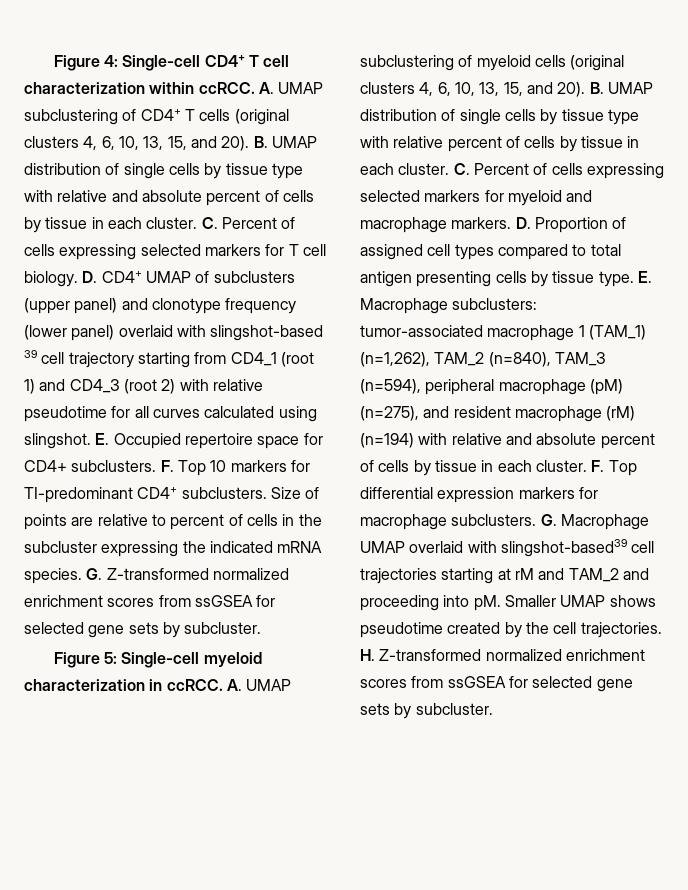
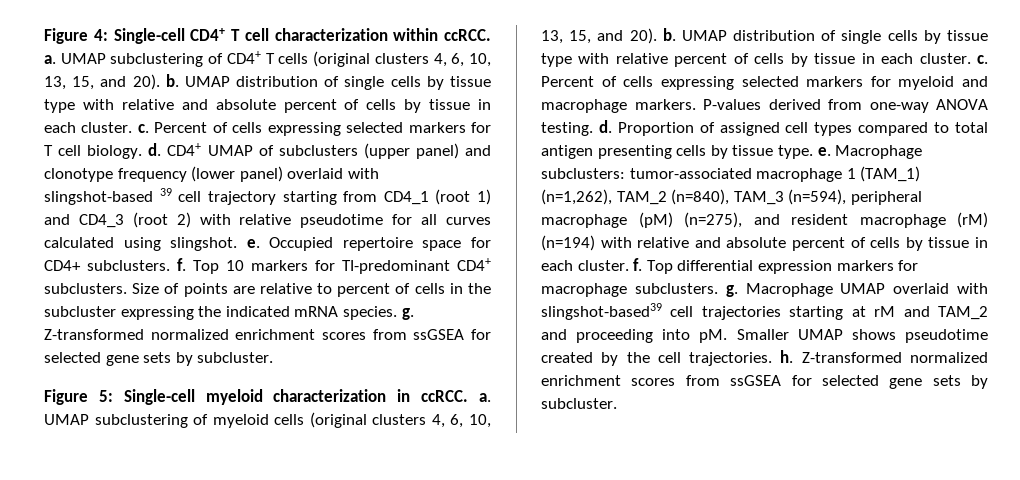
- Single-cell CD4+ T cell characterization within ccRCC. A. UMAP subclustering of CD4+ T cells (original clusters 4, 6, 10, 13, 15, and 20). B. UMAP distribution of single cells by tissue type with relative and absolute percent of cells by tissue in each cluster. C. Percent of cells expressing selected markers for T cell biology. D. CD4+ UMAP of subclusters (upper panel) and clonotype frequency (lower panel) overlaid with slingshot-based 39 cell trajectory starting from CD4_1 (root 1) and CD4_3 (root 2) with relative pseudotime for all curves calculated using slingshot. E. Occupied repertoire space for CD4+ subclusters. F. Top 10 markers for TI-predominant CD4+ subclusters.
+ Single-cell CD4+ T cell characterization within ccRCC. a. UMAP subclustering of CD4+ T cells (original clusters 4, 6, 10, 13, 15, and 20). b. UMAP distribution of single cells by tissue type with relative and absolute percent of cells by tissue in each cluster. c. Percent of cells expressing selected markers for T cell biology. d. CD4+ UMAP of subclusters (upper panel) and clonotype frequency (lower panel) overlaid with slingshot-based 39 cell trajectory starting from CD4_1 (root 1) and CD4_3 (root 2) with relative pseudotime for all curves calculated using slingshot. e. Occupied repertoire space for CD4+ subclusters. f. Top 10 markers for TI-predominant CD4+ subclusters.
- Size of points are relative to percent of cells in the subcluster expressing the indicated mRNA species. G. Z-transformed normalized enrichment scores from ssGSEA for selected gene sets by subcluster.
+ Size of points are relative to percent of cells in the subcluster expressing the indicated mRNA species. g. Z-transformed normalized enrichment scores from ssGSEA for selected gene sets by subcluster.
- Figure 5: Single-cell myeloid characterization in ccRCC. A. UMAP subclustering of myeloid cells (original clusters 4, 6, 10, 13, 15, and 20). B. UMAP distribution of single cells by tissue type with relative percent of cells by tissue in each cluster. C. Percent of cells expressing selected markers for myeloid and macrophage markers.
+ Figure 5: Single-cell myeloid characterization in ccRCC. a. UMAP subclustering of myeloid cells (original clusters 4, 6, 10, 13, 15, and 20). b. UMAP distribution of single cells by tissue type with relative percent of cells by tissue in each cluster. c. Percent of cells expressing selected markers for myeloid and macrophage markers.
- D. Proportion of assigned cell types compared to total antigen presenting cells by tissue type. E. Macrophage subclusters:
+ P-values derived from one-way ANOVA testing. d. Proportion of assigned cell types compared to total antigen presenting cells by tissue type. e. Macrophage subclusters:
- tumor-associated macrophage 1 (TAM_1) (n=1,262), TAM_2 (n=840), TAM_3 (n=594), peripheral macrophage (pM) (n=275), and resident macrophage (rM) (n=194) with relative and absolute percent of cells by tissue in each cluster. F. Top differential expression markers for macrophage subclusters. G. Macrophage UMAP overlaid with slingshot-based39 cell trajectories starting at rM and TAM_2 and proceeding into pM.
+ tumor-associated macrophage 1 (TAM_1) (n=1,262), TAM_2 (n=840), TAM_3 (n=594), peripheral macrophage (pM) (n=275), and resident macrophage (rM) (n=194) with relative and absolute percent of cells by tissue in each cluster. f. Top differential expression markers for macrophage subclusters. g. Macrophage UMAP overlaid with slingshot-based39 cell trajectories starting at rM and TAM_2 and proceeding into pM.
- Smaller UMAP shows pseudotime created by the cell trajectories. H. Z-transformed normalized enrichment scores from ssGSEA for selected gene sets by subcluster.
+ Smaller UMAP shows pseudotime created by the cell trajectories. h. Z-transformed normalized enrichment scores from ssGSEA for selected gene sets by subcluster.

